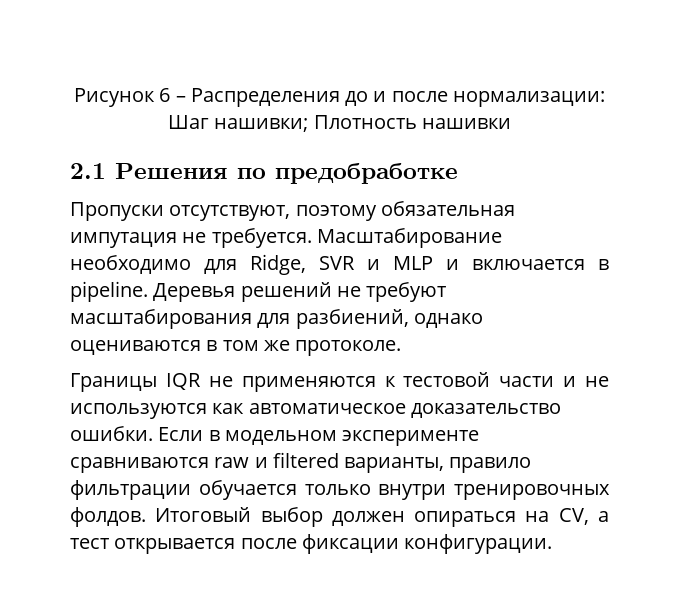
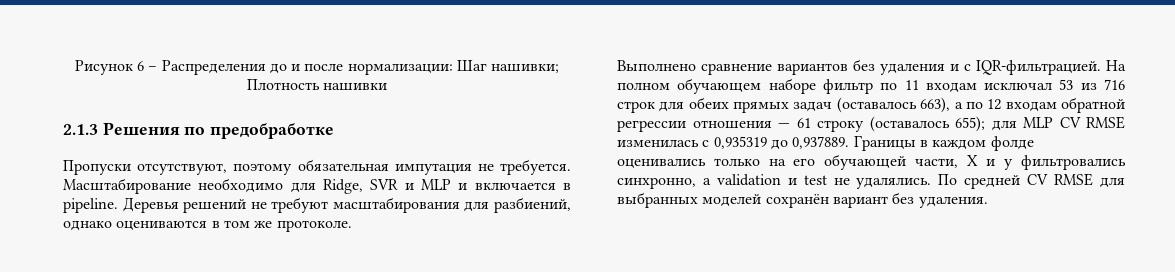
- 2.1 Решения по предобработке
+ 2.1.3 Решения по предобработке
- Границы IQR не применяются к тестовой части и не используются как автоматическое доказательство ошибки. Если в модельном эксперименте сравниваются raw и filtered варианты, правило фильтрации обучается только внутри тренировочных фолдов. Итоговый выбор должен опираться на CV, а тест открывается после фиксации конфигурации.
+ Выполнено сравнение вариантов без удаления и с IQR-фильтрацией. На полном обучающем наборе фильтр по 11 входам исключал 53 из 716 строк для обеих прямых задач (оставалось 663), а по 12 входам обратной регрессии отношения — 61 строку (оставалось 655); для MLP CV RMSE изменилась с 0,935319 до 0,937889. Границы в каждом фолде оценивались только на его обучающей части, X и y фильтровались синхронно, а validation и test не удалялись. По средней CV RMSE для выбранных моделей сохранён вариант без удаления.

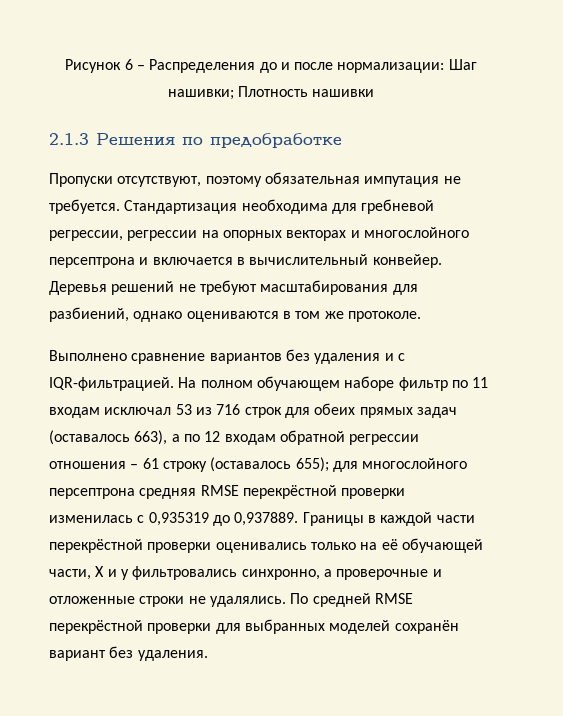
- Масштабирование необходимо для Ridge, SVR и MLP и включается в pipeline.
+ Стандартизация необходима для гребневой регрессии, регрессии на опорных векторах и многослойного персептрона и включается в вычислительный конвейер.
- На полном обучающем наборе фильтр по 11 входам исключал 53 из 716 строк для обеих прямых задач (оставалось 663), а по 12 входам обратной регрессии отношения — 61 строку (оставалось 655); для MLP CV RMSE изменилась с 0,935319 до 0,937889.
+ На полном обучающем наборе фильтр по 11 входам исключал 53 из 716 строк для обеих прямых задач (оставалось 663), а по 12 входам обратной регрессии отношения – 61 строку (оставалось 655); для многослойного персептрона средняя RMSE перекрёстной проверки изменилась с 0,935319 до 0,937889.
- Границы в каждом фолде оценивались только на его обучающей части, X и y фильтровались синхронно, а validation и test не удалялись.
+ Границы в каждой части перекрёстной проверки оценивались только на её обучающей части, X и y фильтровались синхронно, а проверочные и отложенные строки не удалялись.
- По средней CV RMSE для выбранных моделей сохранён вариант без удаления.
+ По средней RMSE перекрёстной проверки для выбранных моделей сохранён вариант без удаления.

